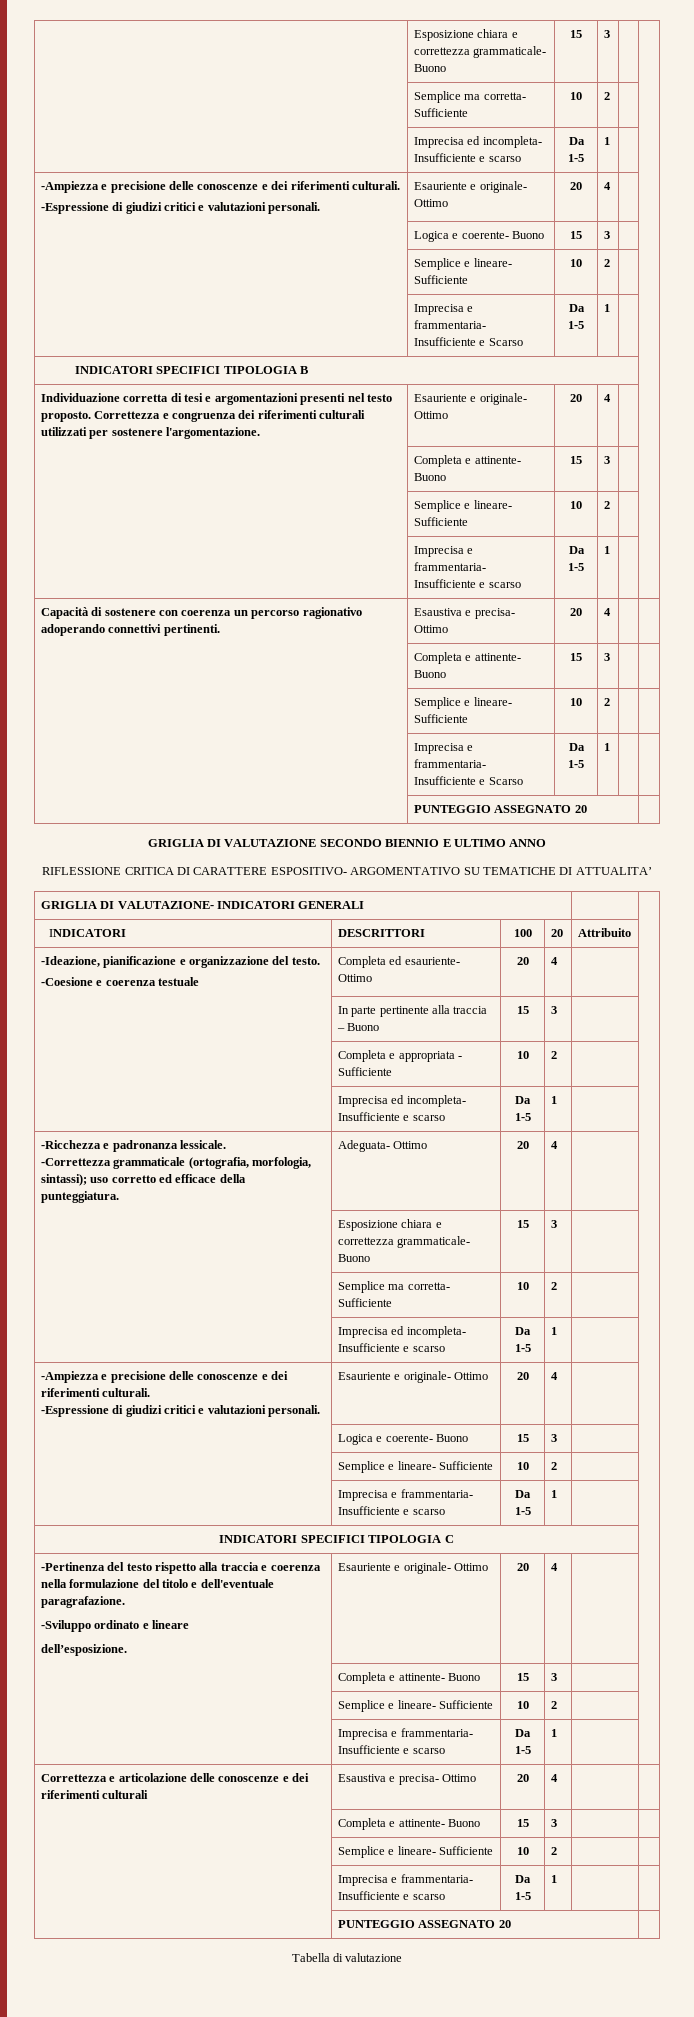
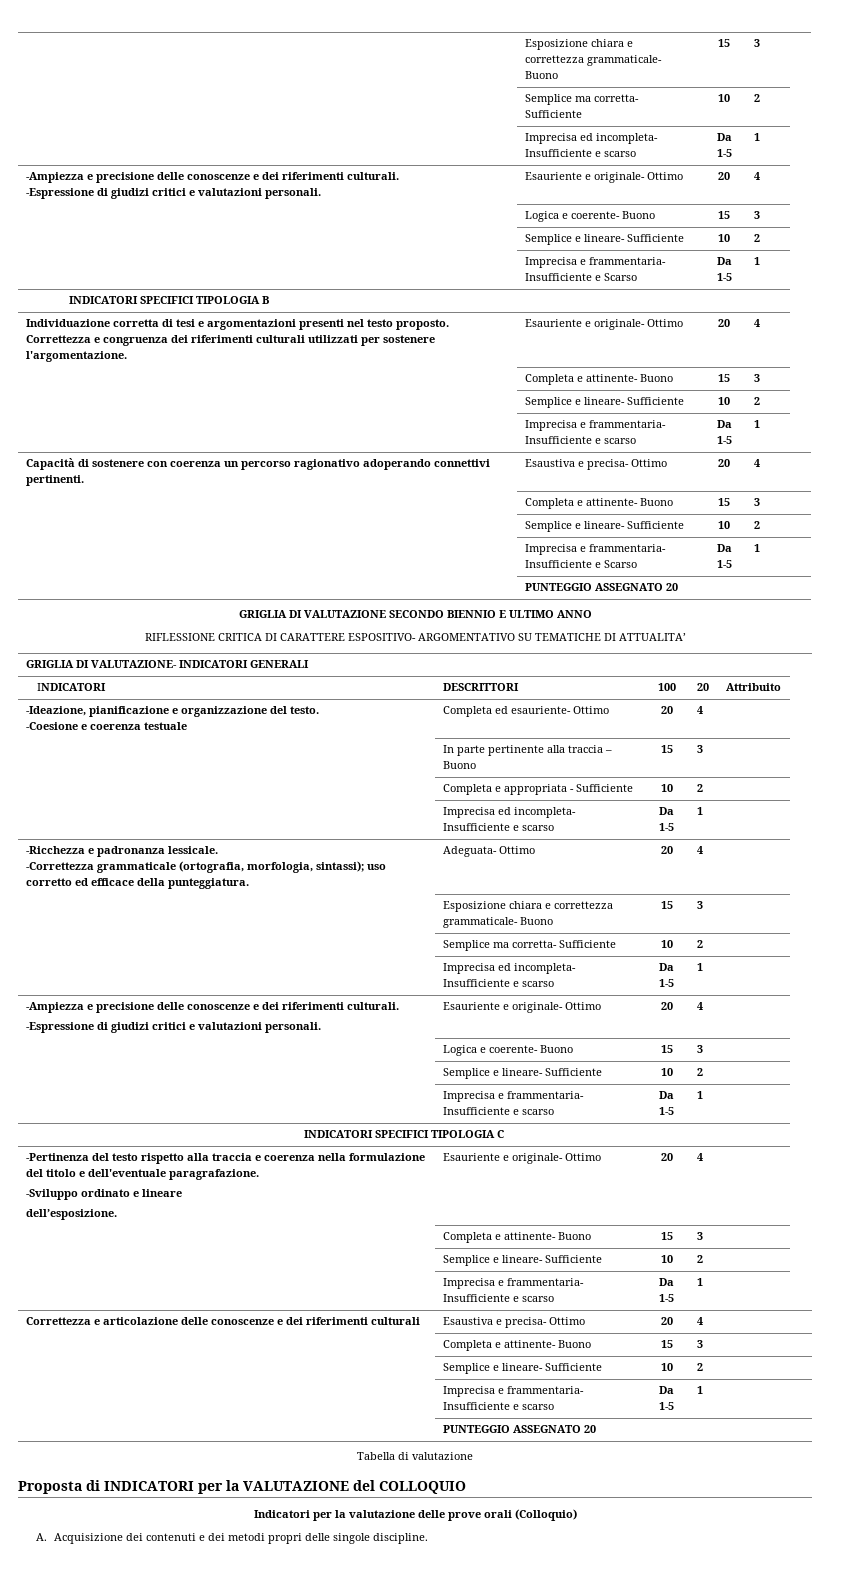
+ Proposta di INDICATORI per la VALUTAZIONE del COLLOQUIO
+ Indicatori per la valutazione delle prove orali (Colloquio)
+ A. Acquisizione dei contenuti e dei metodi propri delle singole discipline.

